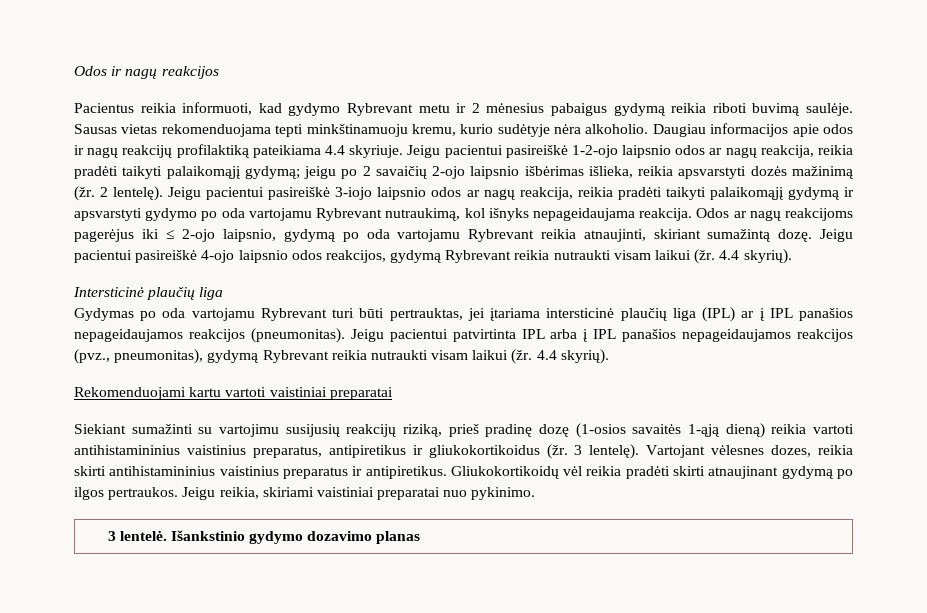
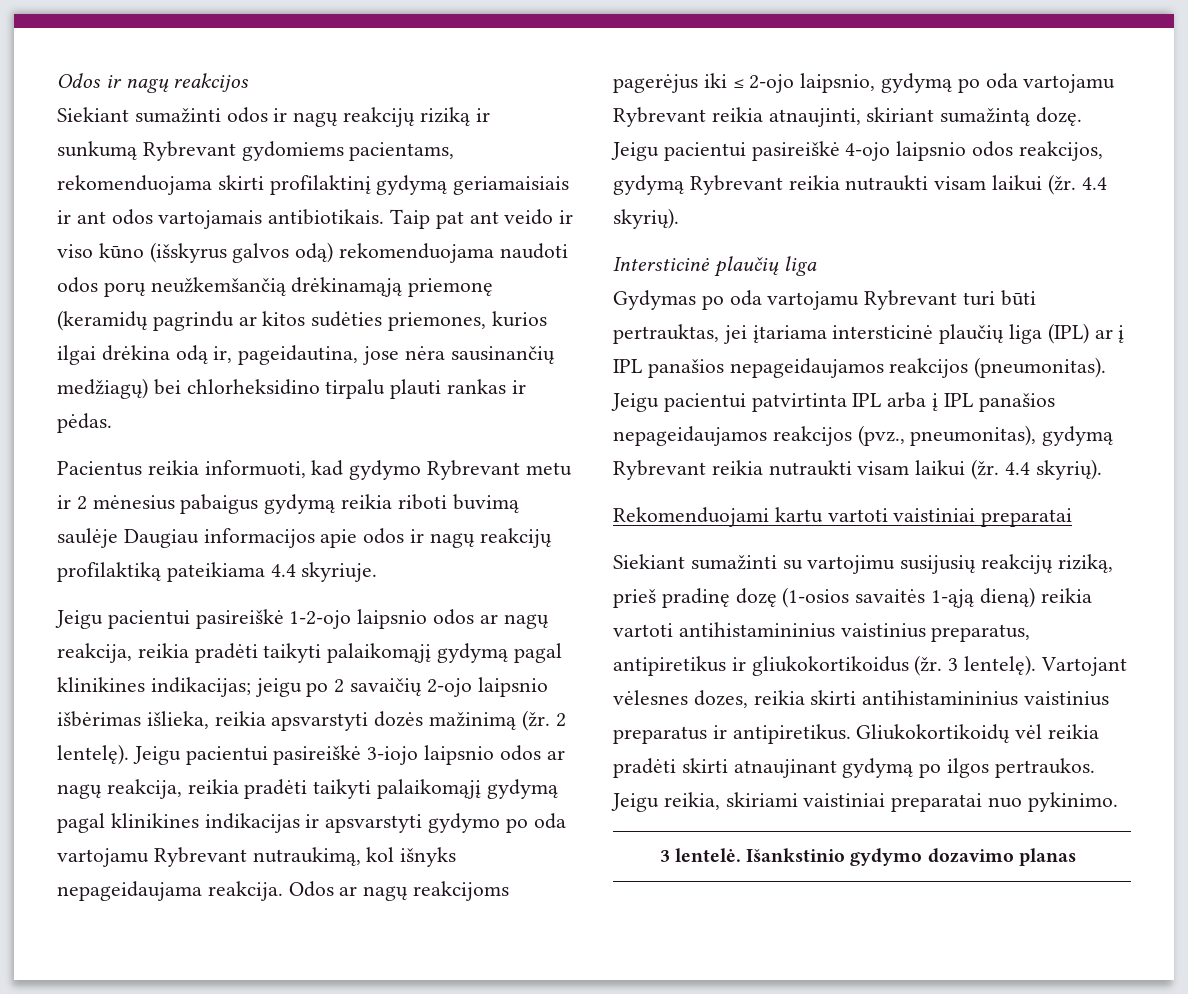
+ Siekiant sumažinti odos ir nagų reakcijų riziką ir sunkumą Rybrevant gydomiems pacientams, rekomenduojama skirti profilaktinį gydymą geriamaisiais ir ant odos vartojamais antibiotikais. Taip pat ant veido ir viso kūno (išskyrus galvos odą) rekomenduojama naudoti odos porų neužkemšančią drėkinamąją priemonę (keramidų pagrindu ar kitos sudėties priemones, kurios ilgai drėkina odą ir, pageidautina, jose nėra sausinančių medžiagų) bei chlorheksidino tirpalu plauti rankas ir pėdas.
- Pacientus reikia informuoti, kad gydymo Rybrevant metu ir 2 mėnesius pabaigus gydymą reikia riboti buvimą saulėje. Sausas vietas rekomenduojama tepti minkštinamuoju kremu, kurio sudėtyje nėra alkoholio. Daugiau informacijos apie odos ir nagų reakcijų profilaktiką pateikiama 4.4 skyriuje. Jeigu pacientui pasireiškė 1-2-ojo laipsnio odos ar nagų reakcija, reikia pradėti taikyti palaikomąjį gydymą; jeigu po 2 savaičių 2-ojo laipsnio išbėrimas išlieka, reikia apsvarstyti dozės mažinimą (žr.
+ Pacientus reikia informuoti, kad gydymo Rybrevant metu ir 2 mėnesius pabaigus gydymą reikia riboti buvimą saulėje Daugiau informacijos apie odos ir nagų reakcijų profilaktiką pateikiama 4.4 skyriuje.
+ Jeigu pacientui pasireiškė 1-2-ojo laipsnio odos ar nagų reakcija, reikia pradėti taikyti palaikomąjį gydymą pagal klinikines indikacijas; jeigu po 2 savaičių 2-ojo laipsnio išbėrimas išlieka, reikia apsvarstyti dozės mažinimą (žr.
- Jeigu pacientui pasireiškė 3-iojo laipsnio odos ar nagų reakcija, reikia pradėti taikyti palaikomąjį gydymą ir apsvarstyti gydymo po oda vartojamu Rybrevant nutraukimą, kol išnyks nepageidaujama reakcija.
+ Jeigu pacientui pasireiškė 3-iojo laipsnio odos ar nagų reakcija, reikia pradėti taikyti palaikomąjį gydymą pagal klinikines indikacijas ir apsvarstyti gydymo po oda vartojamu Rybrevant nutraukimą, kol išnyks nepageidaujama reakcija.

